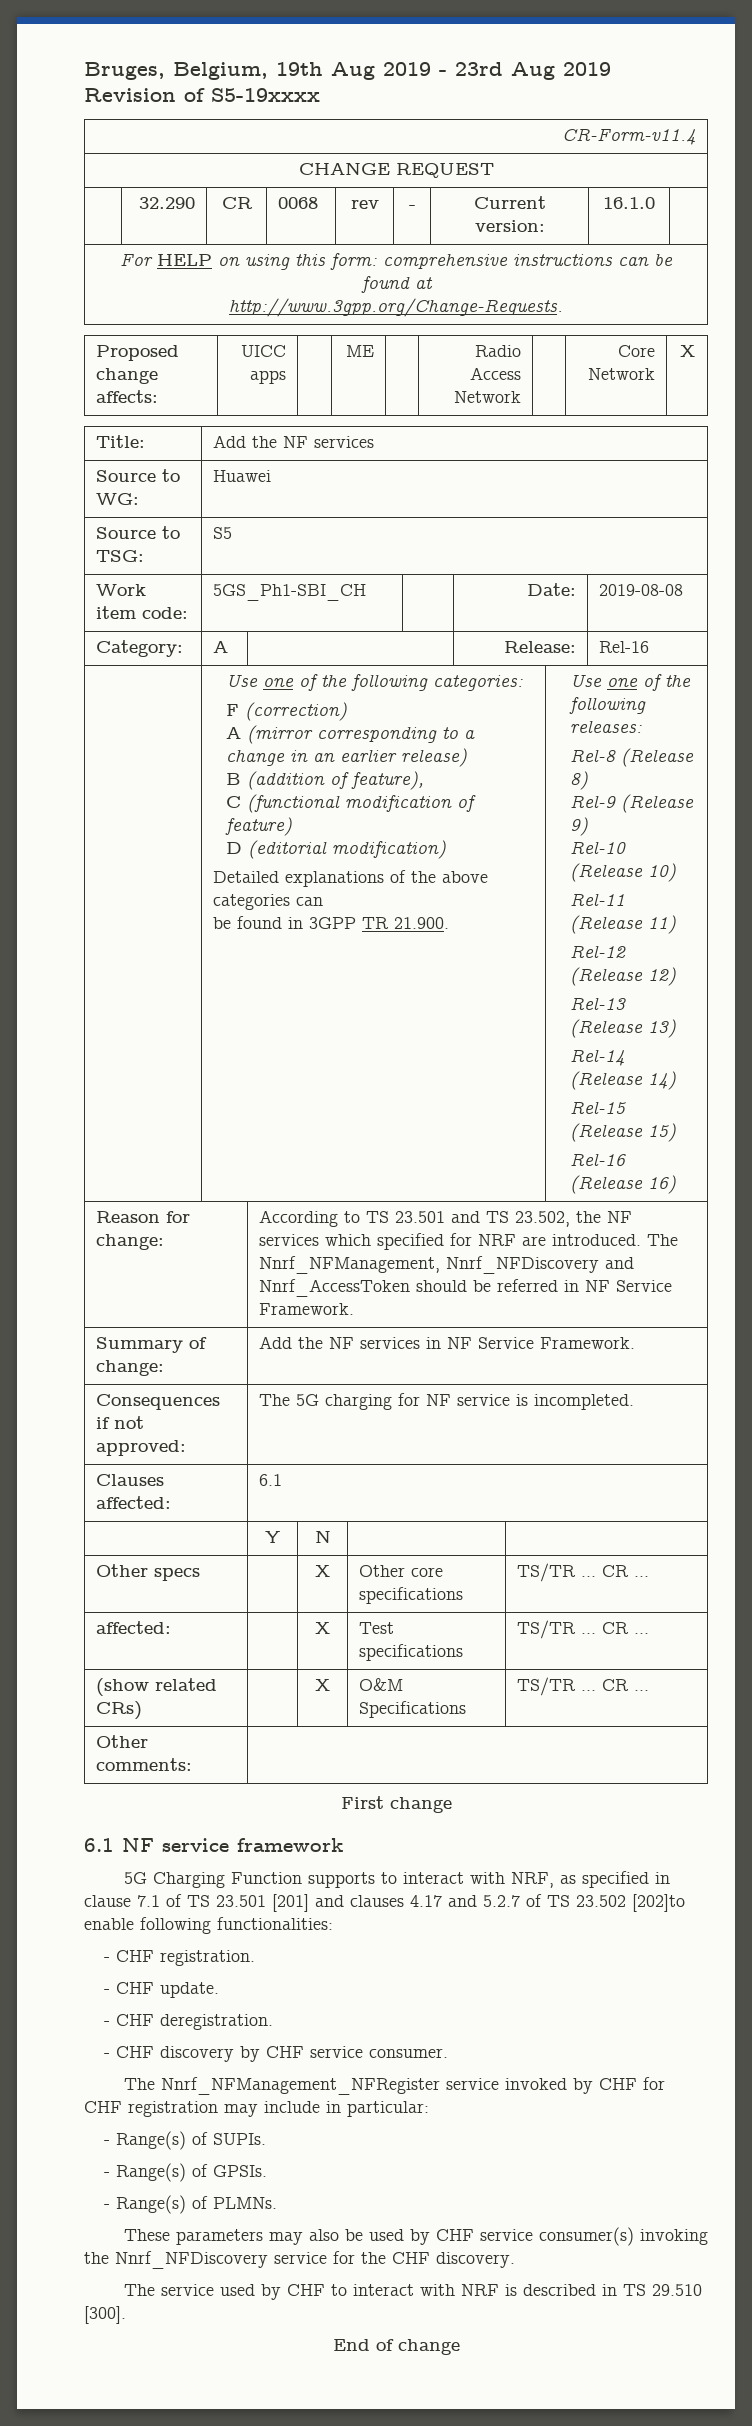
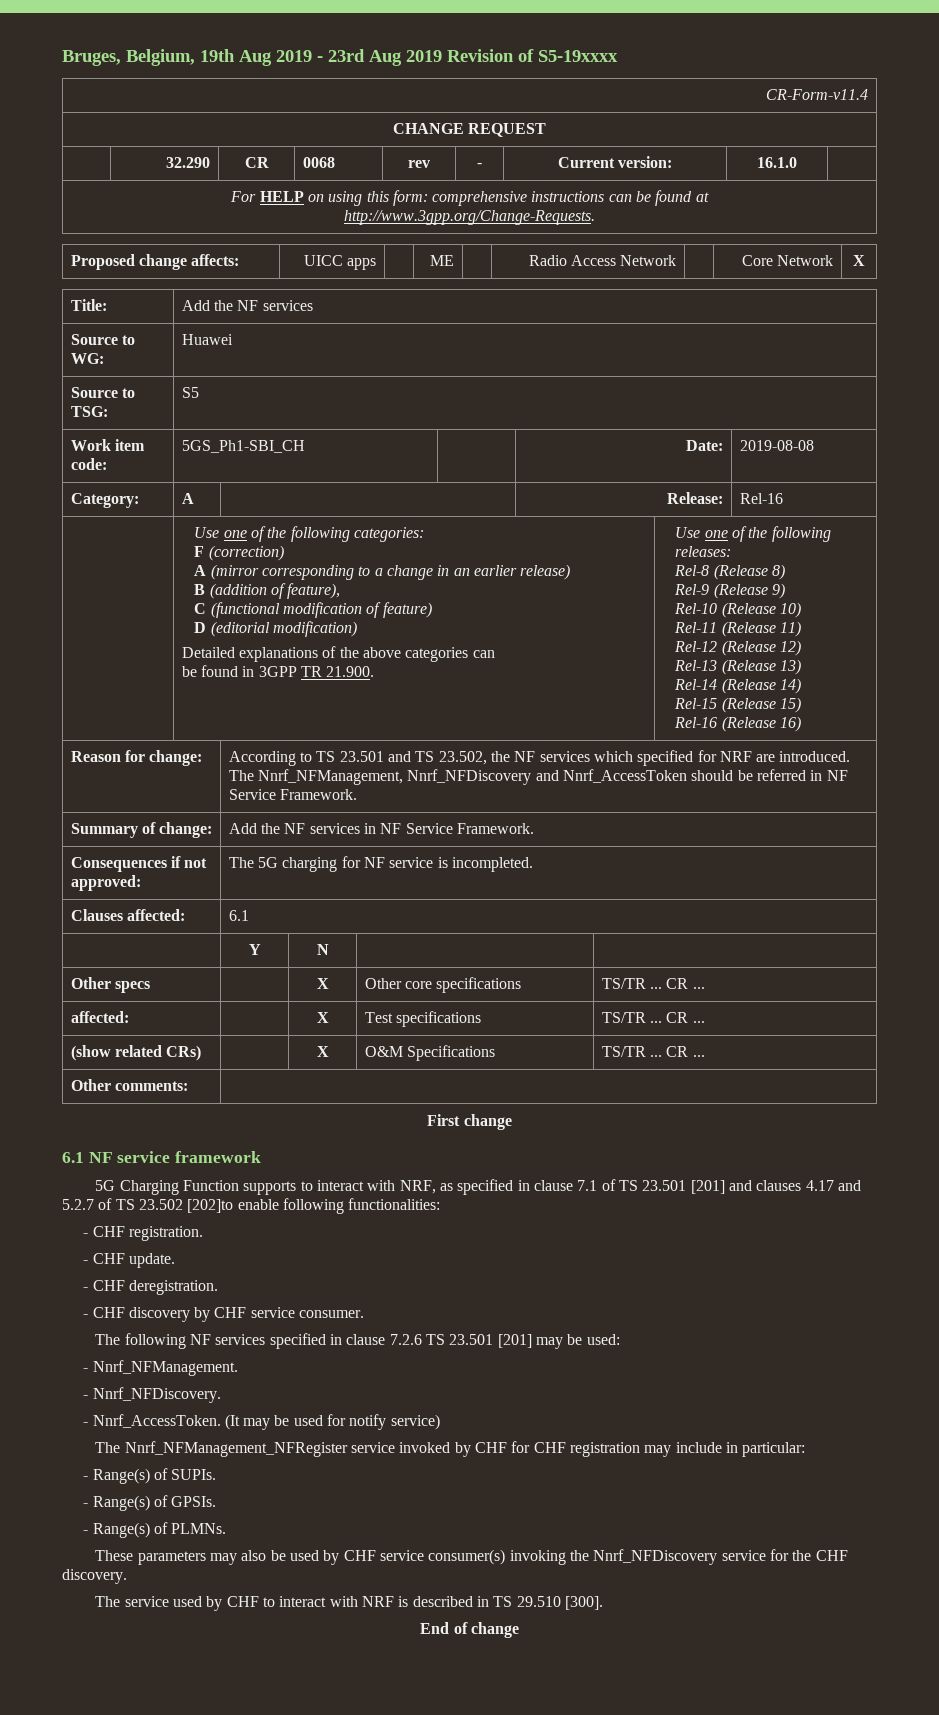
+ The following NF services specified in clause 7.2.6 TS 23.501 [201] may be used:
+ - Nnrf_NFManagement.
+ - Nnrf_NFDiscovery.
+ - Nnrf_AccessToken. (It may be used for notify service)

